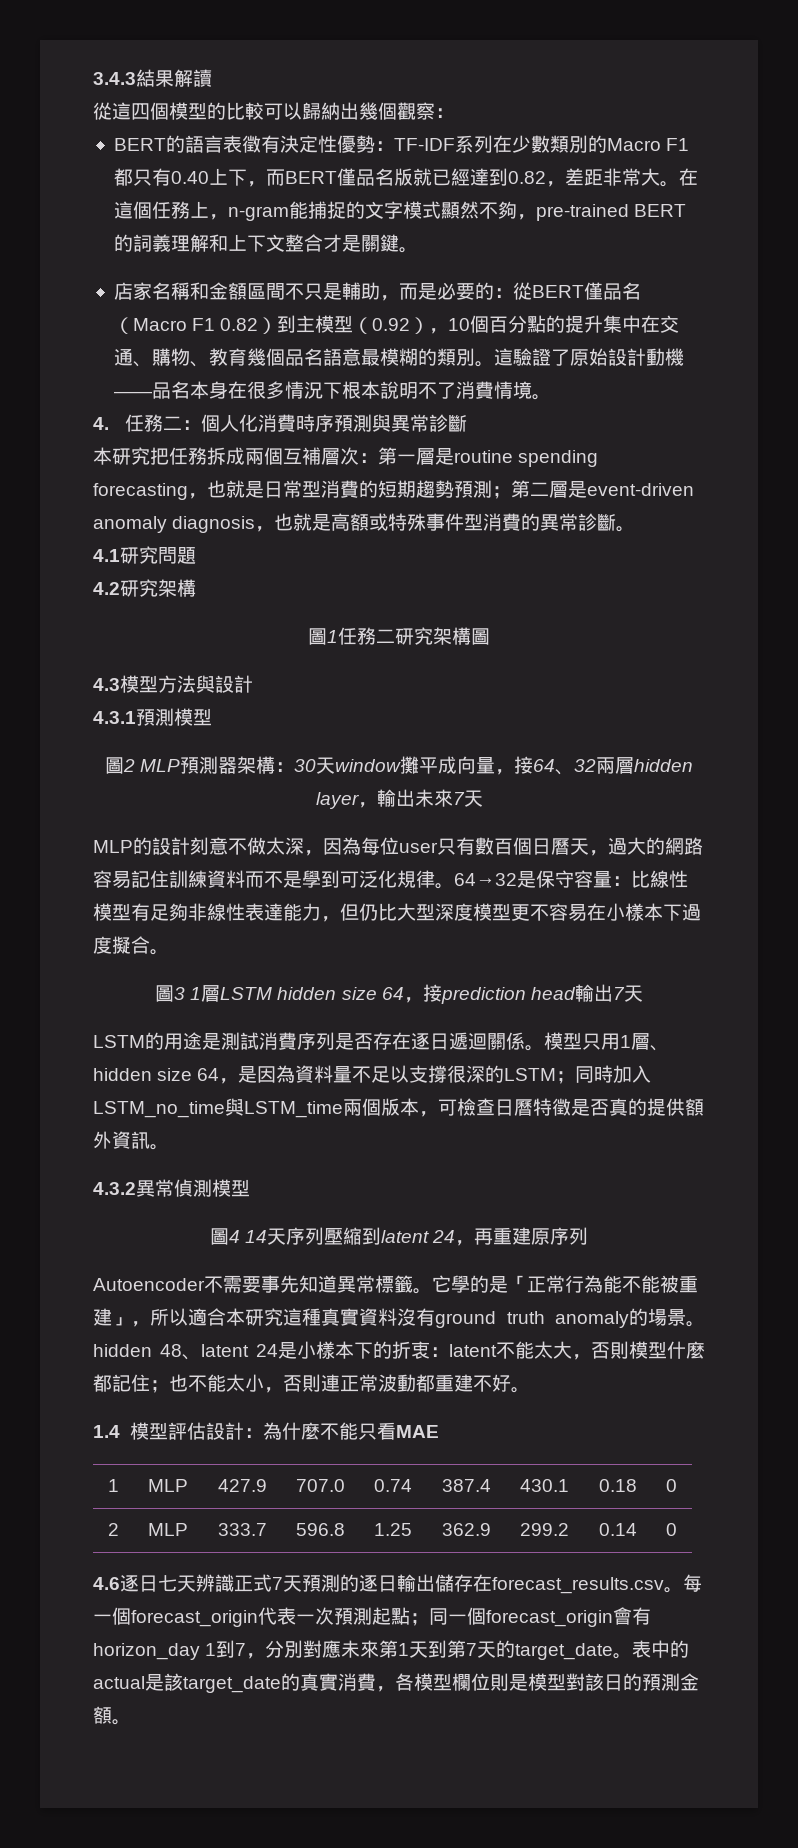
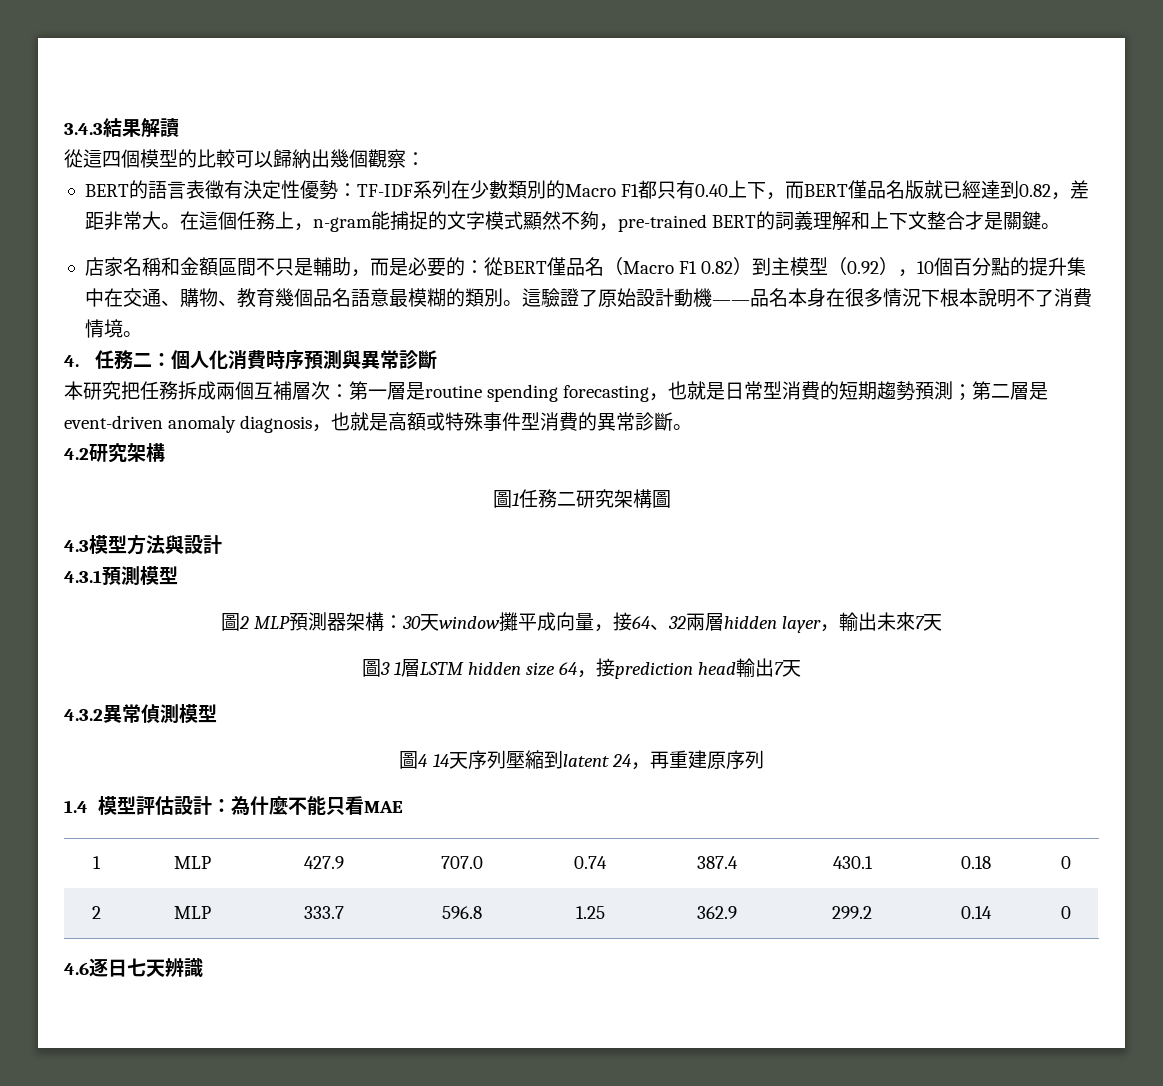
- 4.1研究問題
- MLP的設計刻意不做太深，因為每位user只有數百個日曆天，過大的網路容易記住訓練資料而不是學到可泛化規律。64→32是保守容量：比線性模型有足夠非線性表達能力，但仍比大型深度模型更不容易在小樣本下過度擬合。
- LSTM的用途是測試消費序列是否存在逐日遞迴關係。模型只用1層、hidden size 64，是因為資料量不足以支撐很深的LSTM；同時加入LSTM_no_time與LSTM_time兩個版本，可檢查日曆特徵是否真的提供額外資訊。
- Autoencoder不需要事先知道異常標籤。它學的是「正常行為能不能被重建」，所以適合本研究這種真實資料沒有ground truth anomaly的場景。hidden 48、latent 24是小樣本下的折衷：latent不能太大，否則模型什麼都記住；也不能太小，否則連正常波動都重建不好。
- 4.6逐日七天辨識正式7天預測的逐日輸出儲存在forecast_results.csv。每一個forecast_origin代表一次預測起點；同一個forecast_origin會有horizon_day 1到7，分別對應未來第1天到第7天的target_date。表中的actual是該target_date的真實消費，各模型欄位則是模型對該日的預測金額。
+ 4.6逐日七天辨識

